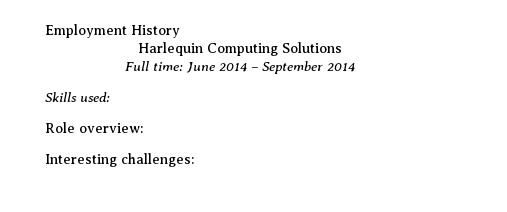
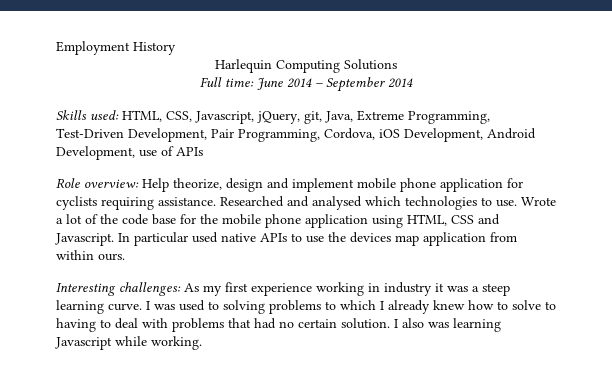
- Skills used:
- Role overview:
- Interesting challenges:
+ Skills used: HTML, CSS, Javascript, jQuery, git, Java, Extreme Programming, Test-Driven Development, Pair Programming, Cordova, iOS Development, Android Development, use of APIs
+ Role overview: Help theorize, design and implement mobile phone application for cyclists requiring assistance. Researched and analysed which technologies to use. Wrote a lot of the code base for the mobile phone application using HTML, CSS and Javascript. In particular used native APIs to use the devices map application from within ours.
+ Interesting challenges: As my first experience working in industry it was a steep learning curve. I was used to solving problems to which I already knew how to solve to having to deal with problems that had no certain solution. I also was learning Javascript while working.

